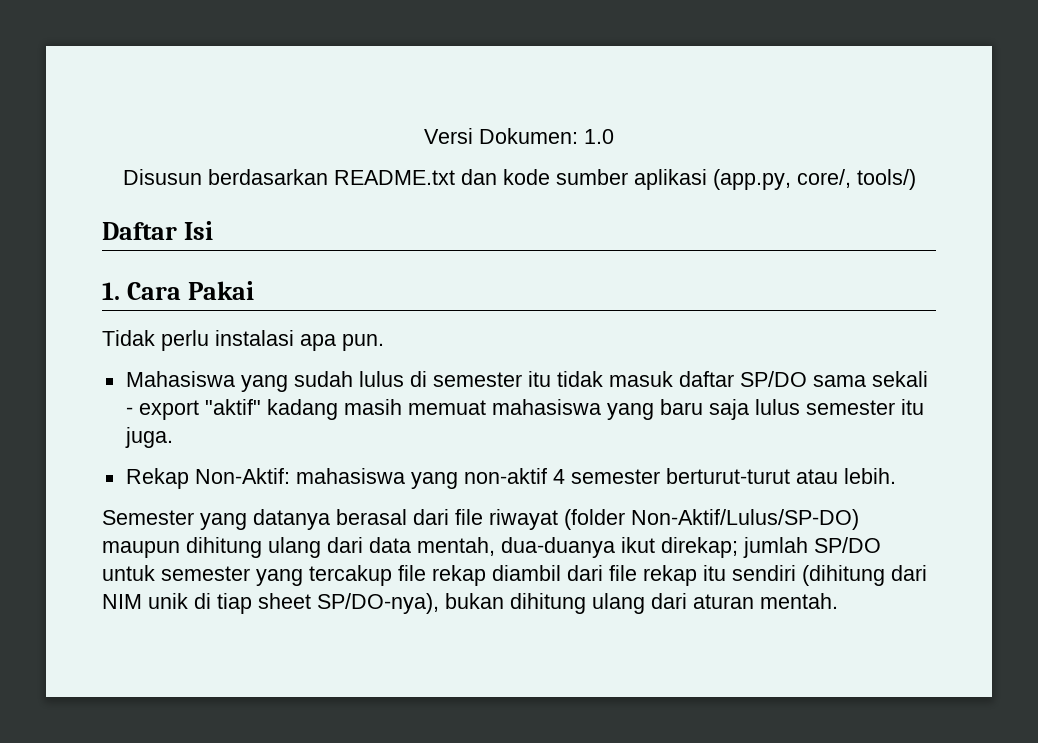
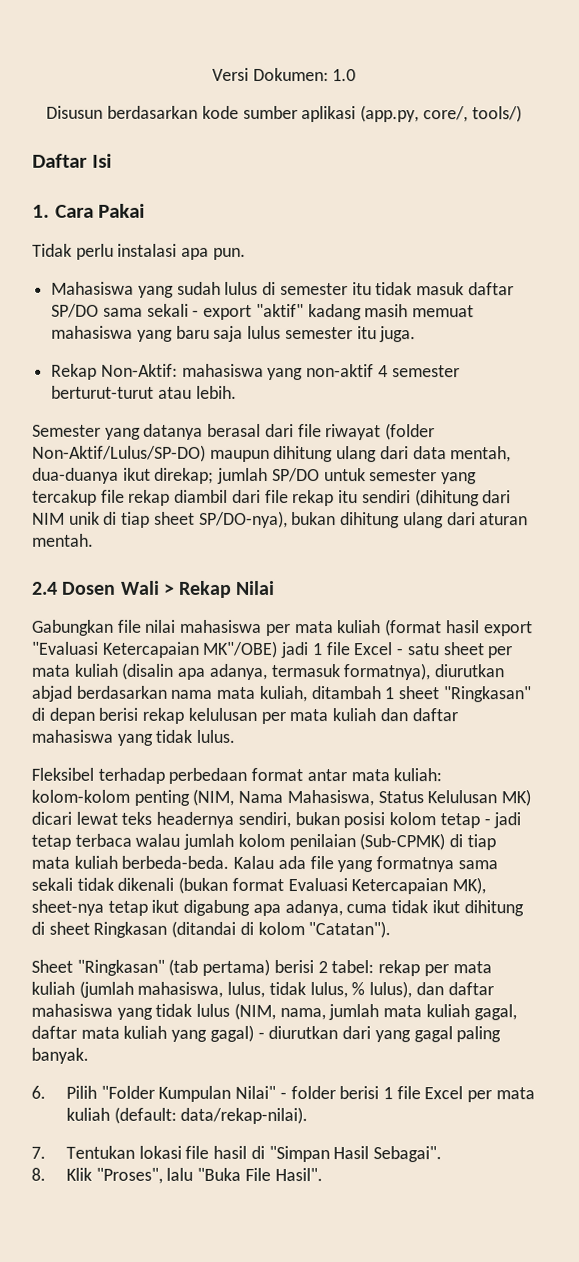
- Disusun berdasarkan README.txt dan kode sumber aplikasi (app.py, core/, tools/)
+ Disusun berdasarkan kode sumber aplikasi (app.py, core/, tools/)
+ 2.4 Dosen Wali > Rekap Nilai
+ Gabungkan file nilai mahasiswa per mata kuliah (format hasil export "Evaluasi Ketercapaian MK"/OBE) jadi 1 file Excel - satu sheet per mata kuliah (disalin apa adanya, termasuk formatnya), diurutkan abjad berdasarkan nama mata kuliah, ditambah 1 sheet "Ringkasan" di depan berisi rekap kelulusan per mata kuliah dan daftar mahasiswa yang tidak lulus.
+ Fleksibel terhadap perbedaan format antar mata kuliah: kolom-kolom penting (NIM, Nama Mahasiswa, Status Kelulusan MK) dicari lewat teks headernya sendiri, bukan posisi kolom tetap - jadi tetap terbaca walau jumlah kolom penilaian (Sub-CPMK) di tiap mata kuliah berbeda-beda. Kalau ada file yang formatnya sama sekali tidak dikenali (bukan format Evaluasi Ketercapaian MK), sheet-nya tetap ikut digabung apa adanya, cuma tidak ikut dihitung di sheet Ringkasan (ditandai di kolom "Catatan").
+ Sheet "Ringkasan" (tab pertama) berisi 2 tabel: rekap per mata kuliah (jumlah mahasiswa, lulus, tidak lulus, % lulus), dan daftar mahasiswa yang tidak lulus (NIM, nama, jumlah mata kuliah gagal, daftar mata kuliah yang gagal) - diurutkan dari yang gagal paling banyak.
+ 6. Pilih "Folder Kumpulan Nilai" - folder berisi 1 file Excel per mata kuliah (default: data/rekap-nilai).
+ 7. Tentukan lokasi file hasil di "Simpan Hasil Sebagai".
+ 8. Klik "Proses", lalu "Buka File Hasil".

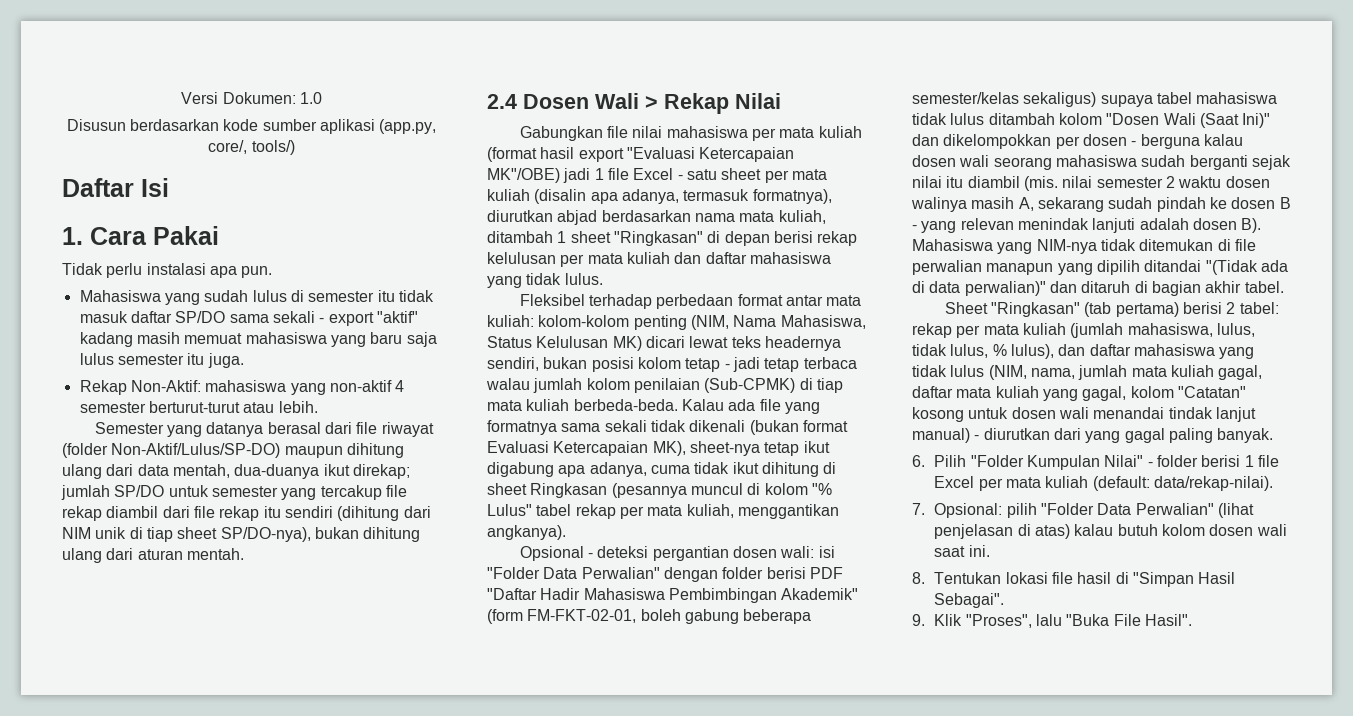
- Kalau ada file yang formatnya sama sekali tidak dikenali (bukan format Evaluasi Ketercapaian MK), sheet-nya tetap ikut digabung apa adanya, cuma tidak ikut dihitung di sheet Ringkasan (ditandai di kolom "Catatan").
+ Kalau ada file yang formatnya sama sekali tidak dikenali (bukan format Evaluasi Ketercapaian MK), sheet-nya tetap ikut digabung apa adanya, cuma tidak ikut dihitung di sheet Ringkasan (pesannya muncul di kolom "% Lulus" tabel rekap per mata kuliah, menggantikan angkanya).
+ Opsional - deteksi pergantian dosen wali: isi "Folder Data Perwalian" dengan folder berisi PDF "Daftar Hadir Mahasiswa Pembimbingan Akademik" (form FM-FKT-02-01, boleh gabung beberapa semester/kelas sekaligus) supaya tabel mahasiswa tidak lulus ditambah kolom "Dosen Wali (Saat Ini)" dan dikelompokkan per dosen - berguna kalau dosen wali seorang mahasiswa sudah berganti sejak nilai itu diambil (mis. nilai semester 2 waktu dosen walinya masih A, sekarang sudah pindah ke dosen B - yang relevan menindak lanjuti adalah dosen B). Mahasiswa yang NIM-nya tidak ditemukan di file perwalian manapun yang dipilih ditandai "(Tidak ada di data perwalian)" dan ditaruh di bagian akhir tabel.
- Sheet "Ringkasan" (tab pertama) berisi 2 tabel: rekap per mata kuliah (jumlah mahasiswa, lulus, tidak lulus, % lulus), dan daftar mahasiswa yang tidak lulus (NIM, nama, jumlah mata kuliah gagal, daftar mata kuliah yang gagal) - diurutkan dari yang gagal paling banyak.
+ Sheet "Ringkasan" (tab pertama) berisi 2 tabel: rekap per mata kuliah (jumlah mahasiswa, lulus, tidak lulus, % lulus), dan daftar mahasiswa yang tidak lulus (NIM, nama, jumlah mata kuliah gagal, daftar mata kuliah yang gagal, kolom "Catatan" kosong untuk dosen wali menandai tindak lanjut manual) - diurutkan dari yang gagal paling banyak.
- 7. Tentukan lokasi file hasil di "Simpan Hasil Sebagai".
+ 7. Opsional: pilih "Folder Data Perwalian" (lihat penjelasan di atas) kalau butuh kolom dosen wali saat ini.
+ 8. Tentukan lokasi file hasil di "Simpan Hasil Sebagai".
- 8. Klik "Proses", lalu "Buka File Hasil".
+ 9. Klik "Proses", lalu "Buka File Hasil".

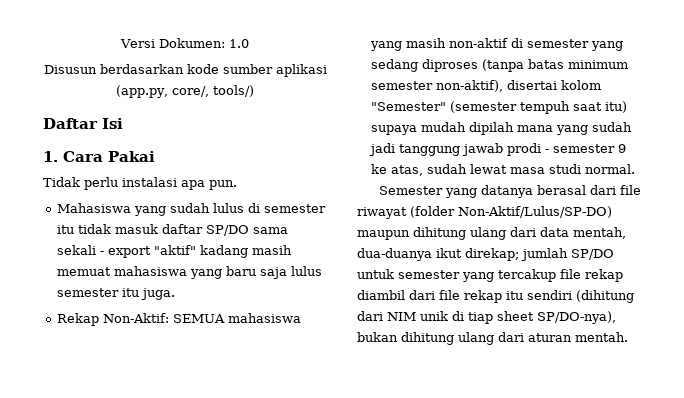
- Rekap Non-Aktif: mahasiswa yang non-aktif 4 semester berturut-turut atau lebih.
+ Rekap Non-Aktif: SEMUA mahasiswa yang masih non-aktif di semester yang sedang diproses (tanpa batas minimum semester non-aktif), disertai kolom "Semester" (semester tempuh saat itu) supaya mudah dipilah mana yang sudah jadi tanggung jawab prodi - semester 9 ke atas, sudah lewat masa studi normal.
- 2.4 Dosen Wali > Rekap Nilai
- Gabungkan file nilai mahasiswa per mata kuliah (format hasil export "Evaluasi Ketercapaian MK"/OBE) jadi 1 file Excel - satu sheet per mata kuliah (disalin apa adanya, termasuk formatnya), diurutkan abjad berdasarkan nama mata kuliah, ditambah 1 sheet "Ringkasan" di depan berisi rekap kelulusan per mata kuliah dan daftar mahasiswa yang tidak lulus.
- Fleksibel terhadap perbedaan format antar mata kuliah: kolom-kolom penting (NIM, Nama Mahasiswa, Status Kelulusan MK) dicari lewat teks headernya sendiri, bukan posisi kolom tetap - jadi tetap terbaca walau jumlah kolom penilaian (Sub-CPMK) di tiap mata kuliah berbeda-beda. Kalau ada file yang formatnya sama sekali tidak dikenali (bukan format Evaluasi Ketercapaian MK), sheet-nya tetap ikut digabung apa adanya, cuma tidak ikut dihitung di sheet Ringkasan (pesannya muncul di kolom "% Lulus" tabel rekap per mata kuliah, menggantikan angkanya).
- Opsional - deteksi pergantian dosen wali: isi "Folder Data Perwalian" dengan folder berisi PDF "Daftar Hadir Mahasiswa Pembimbingan Akademik" (form FM-FKT-02-01, boleh gabung beberapa semester/kelas sekaligus) supaya tabel mahasiswa tidak lulus ditambah kolom "Dosen Wali (Saat Ini)" dan dikelompokkan per dosen - berguna kalau dosen wali seorang mahasiswa sudah berganti sejak nilai itu diambil (mis. nilai semester 2 waktu dosen walinya masih A, sekarang sudah pindah ke dosen B - yang relevan menindak lanjuti adalah dosen B). Mahasiswa yang NIM-nya tidak ditemukan di file perwalian manapun yang dipilih ditandai "(Tidak ada di data perwalian)" dan ditaruh di bagian akhir tabel.
- Sheet "Ringkasan" (tab pertama) berisi 2 tabel: rekap per mata kuliah (jumlah mahasiswa, lulus, tidak lulus, % lulus), dan daftar mahasiswa yang tidak lulus (NIM, nama, jumlah mata kuliah gagal, daftar mata kuliah yang gagal, kolom "Catatan" kosong untuk dosen wali menandai tindak lanjut manual) - diurutkan dari yang gagal paling banyak.
- 6. Pilih "Folder Kumpulan Nilai" - folder berisi 1 file Excel per mata kuliah (default: data/rekap-nilai).
- 7. Opsional: pilih "Folder Data Perwalian" (lihat penjelasan di atas) kalau butuh kolom dosen wali saat ini.
- 8. Tentukan lokasi file hasil di "Simpan Hasil Sebagai".
- 9. Klik "Proses", lalu "Buka File Hasil".

